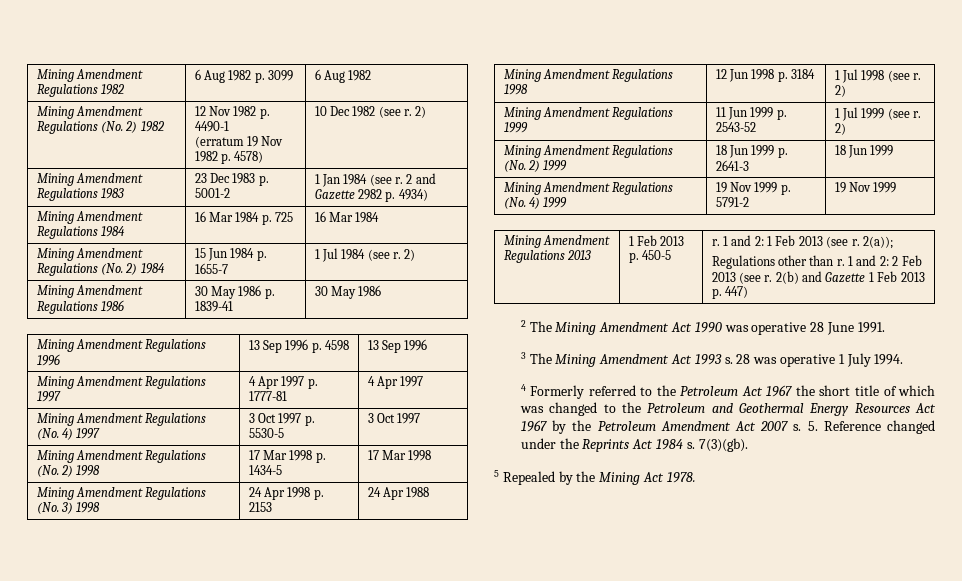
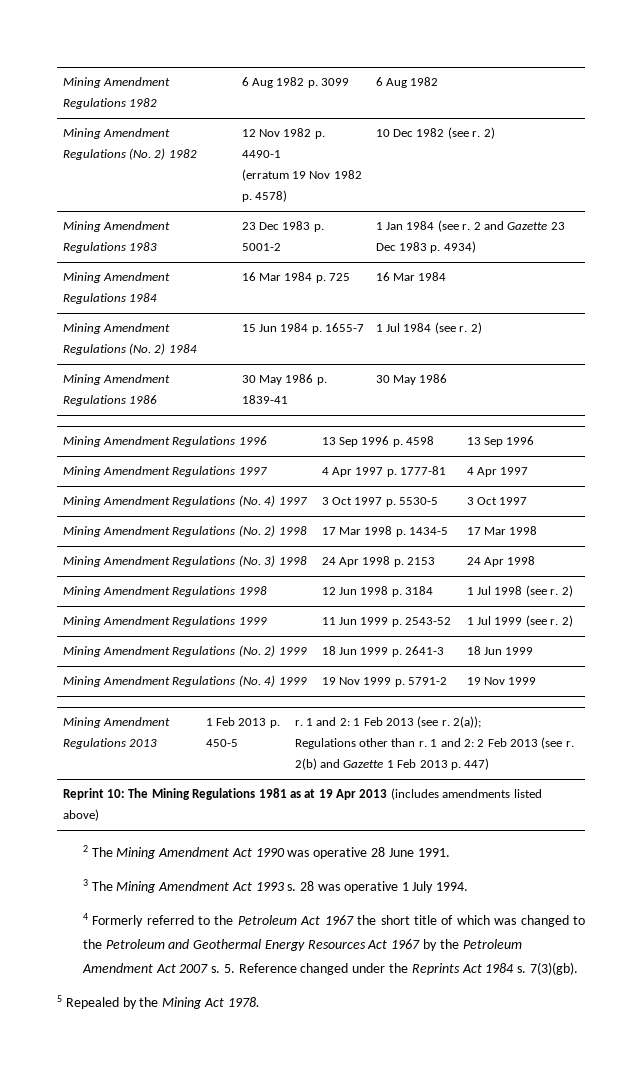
- Mining Amendment Regulations 1983 | 23 Dec 1983 p. 5001-2 | 1 Jan 1984 (see r. 2 and Gazette 2982 p. 4934)
+ Mining Amendment Regulations 1983 | 23 Dec 1983 p. 5001-2 | 1 Jan 1984 (see r. 2 and Gazette 23 Dec 1983 p. 4934)
- Mining Amendment Regulations (No. 3) 1998 | 24 Apr 1998 p. 2153 | 24 Apr 1988
+ Mining Amendment Regulations (No. 3) 1998 | 24 Apr 1998 p. 2153 | 24 Apr 1998
+ Reprint 10: The Mining Regulations 1981 as at 19 Apr 2013 (includes amendments listed above)

